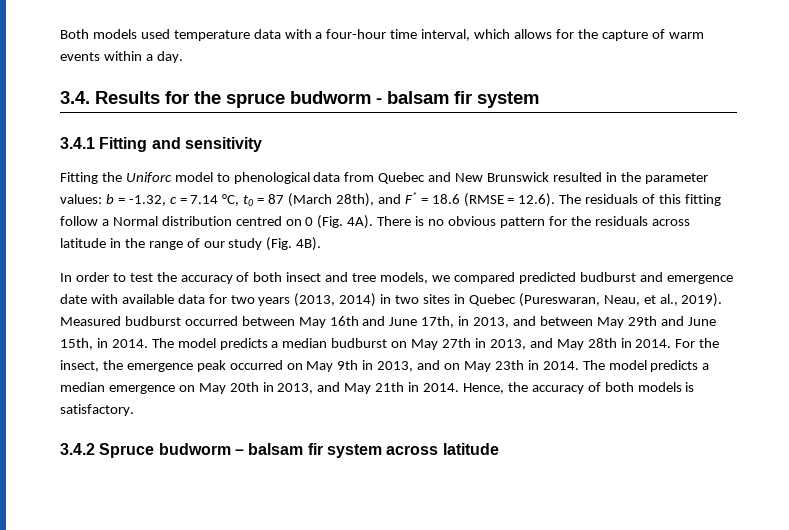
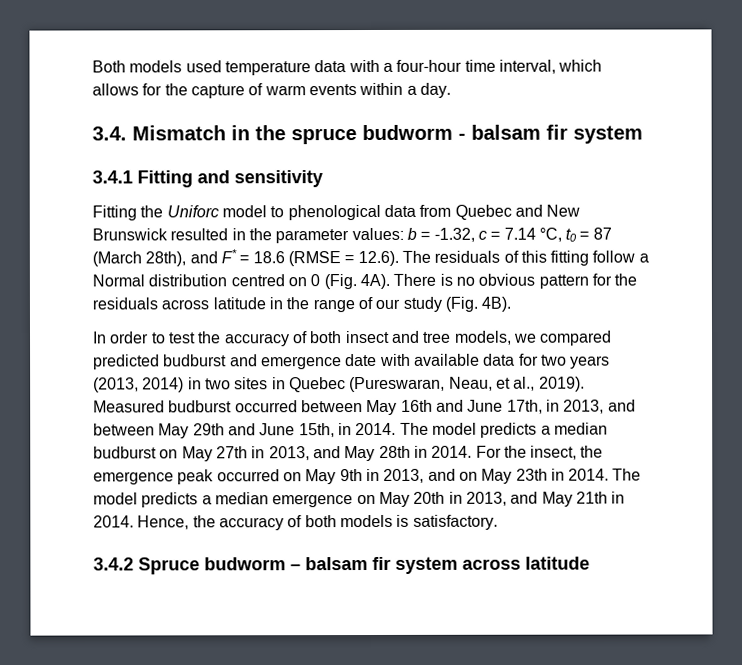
- 3.4. Results for the spruce budworm - balsam fir system
+ 3.4. Mismatch in the spruce budworm - balsam fir system

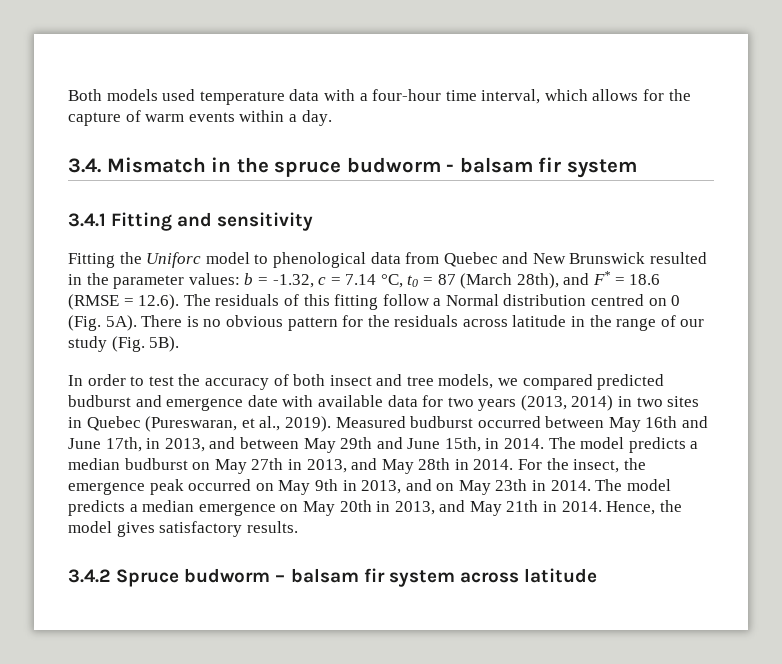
- Fitting the Uniforc model to phenological data from Quebec and New Brunswick resulted in the parameter values: b = -1.32, c = 7.14 °C, t0 = 87 (March 28th), and F* = 18.6 (RMSE = 12.6). The residuals of this fitting follow a Normal distribution centred on 0 (Fig. 4A).
+ Fitting the Uniforc model to phenological data from Quebec and New Brunswick resulted in the parameter values: b = -1.32, c = 7.14 °C, t0 = 87 (March 28th), and F* = 18.6 (RMSE = 12.6). The residuals of this fitting follow a Normal distribution centred on 0 (Fig. 5A).
- There is no obvious pattern for the residuals across latitude in the range of our study (Fig. 4B).
+ There is no obvious pattern for the residuals across latitude in the range of our study (Fig. 5B).
- In order to test the accuracy of both insect and tree models, we compared predicted budburst and emergence date with available data for two years (2013, 2014) in two sites in Quebec (Pureswaran, Neau, et al., 2019).
+ In order to test the accuracy of both insect and tree models, we compared predicted budburst and emergence date with available data for two years (2013, 2014) in two sites in Quebec (Pureswaran, et al., 2019).
- Hence, the accuracy of both models is satisfactory.
+ Hence, the model gives satisfactory results.

